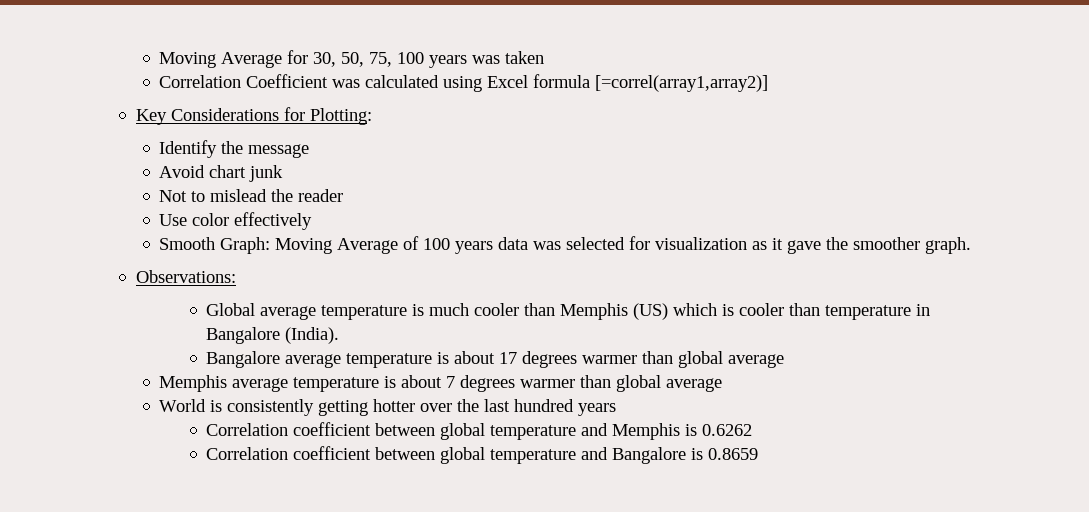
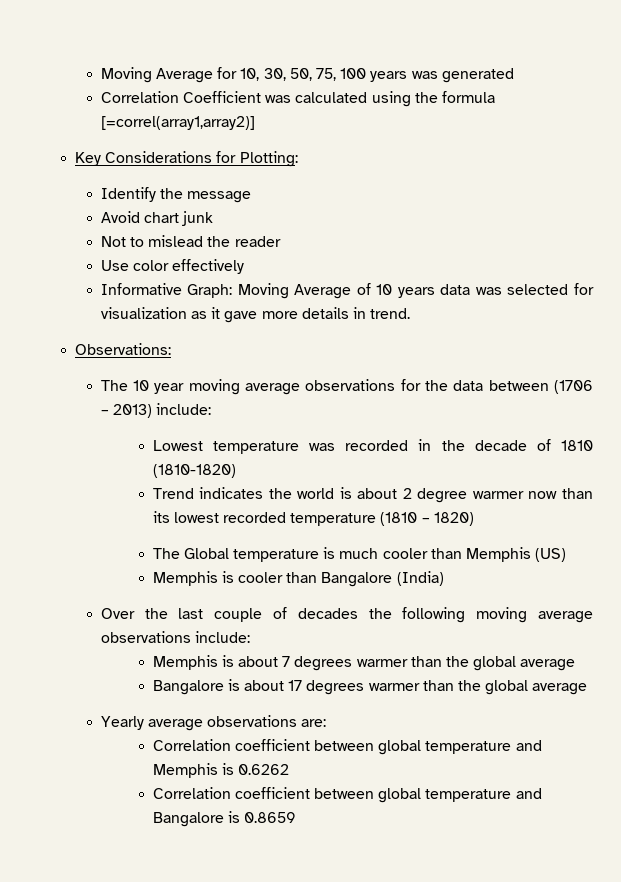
- Moving Average for 30, 50, 75, 100 years was taken
+ Moving Average for 10, 30, 50, 75, 100 years was generated
- Correlation Coefficient was calculated using Excel formula [=correl(array1,array2)]
+ Correlation Coefficient was calculated using the formula [=correl(array1,array2)]
- Smooth Graph: Moving Average of 100 years data was selected for visualization as it gave the smoother graph.
+ Informative Graph: Moving Average of 10 years data was selected for visualization as it gave more details in trend.
  Observations:
- Global average temperature is much cooler than Memphis (US) which is cooler than temperature in Bangalore (India).
- Bangalore average temperature is about 17 degrees warmer than global average
- Memphis average temperature is about 7 degrees warmer than global average
- World is consistently getting hotter over the last hundred years
+ The 10 year moving average observations for the data between (1706 – 2013) include:
+ Lowest temperature was recorded in the decade of 1810 (1810-1820)
+ Trend indicates the world is about 2 degree warmer now than its lowest recorded temperature (1810 – 1820)
+ The Global temperature is much cooler than Memphis (US)
+ Memphis is cooler than Bangalore (India)
+ Over the last couple of decades the following moving average observations include:
+ Memphis is about 7 degrees warmer than the global average
+ Bangalore is about 17 degrees warmer than the global average
+ Yearly average observations are:

